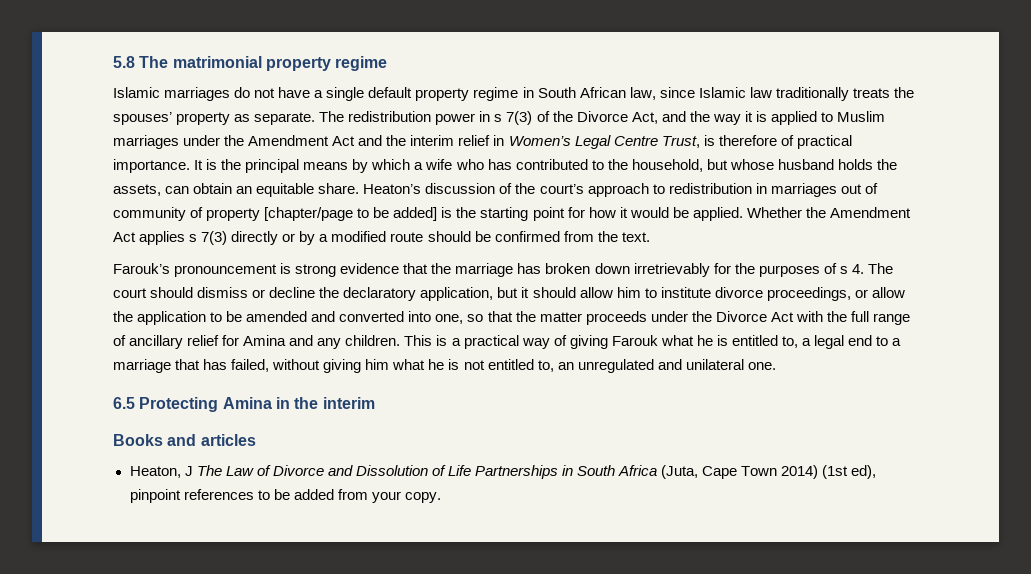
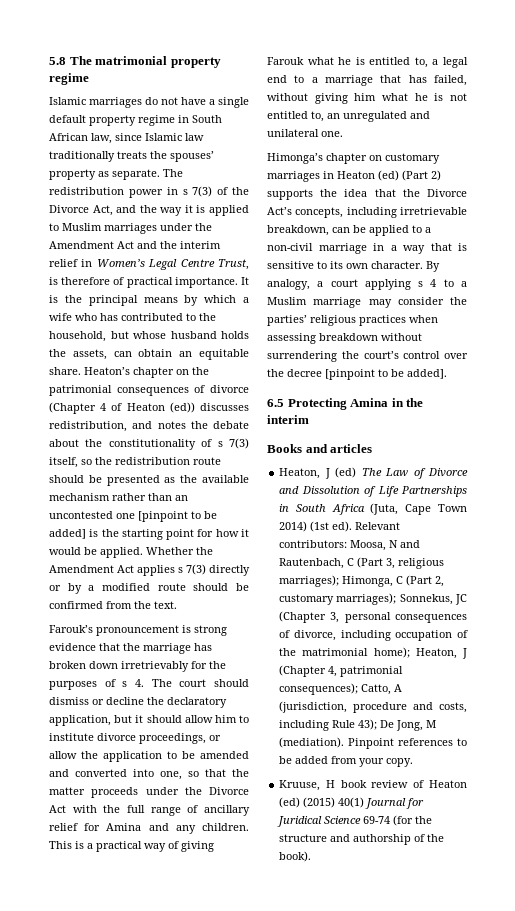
- Heaton’s discussion of the court’s approach to redistribution in marriages out of community of property [chapter/page to be added] is the starting point for how it would be applied.
+ Heaton’s chapter on the patrimonial consequences of divorce (Chapter 4 of Heaton (ed)) discusses redistribution, and notes the debate about the constitutionality of s 7(3) itself, so the redistribution route should be presented as the available mechanism rather than an uncontested one [pinpoint to be added] is the starting point for how it would be applied.
+ Himonga’s chapter on customary marriages in Heaton (ed) (Part 2) supports the idea that the Divorce Act’s concepts, including irretrievable breakdown, can be applied to a non-civil marriage in a way that is sensitive to its own character. By analogy, a court applying s 4 to a Muslim marriage may consider the parties’ religious practices when assessing breakdown without surrendering the court’s control over the decree [pinpoint to be added].
- Heaton, J The Law of Divorce and Dissolution of Life Partnerships in South Africa (Juta, Cape Town 2014) (1st ed), pinpoint references to be added from your copy.
+ Heaton, J (ed) The Law of Divorce and Dissolution of Life Partnerships in South Africa (Juta, Cape Town 2014) (1st ed). Relevant contributors: Moosa, N and Rautenbach, C (Part 3, religious marriages); Himonga, C (Part 2, customary marriages); Sonnekus, JC (Chapter 3, personal consequences of divorce, including occupation of the matrimonial home); Heaton, J (Chapter 4, patrimonial consequences); Catto, A (jurisdiction, procedure and costs, including Rule 43); De Jong, M (mediation). Pinpoint references to be added from your copy.
+ Kruuse, H book review of Heaton (ed) (2015) 40(1) Journal for Juridical Science 69-74 (for the structure and authorship of the book).

